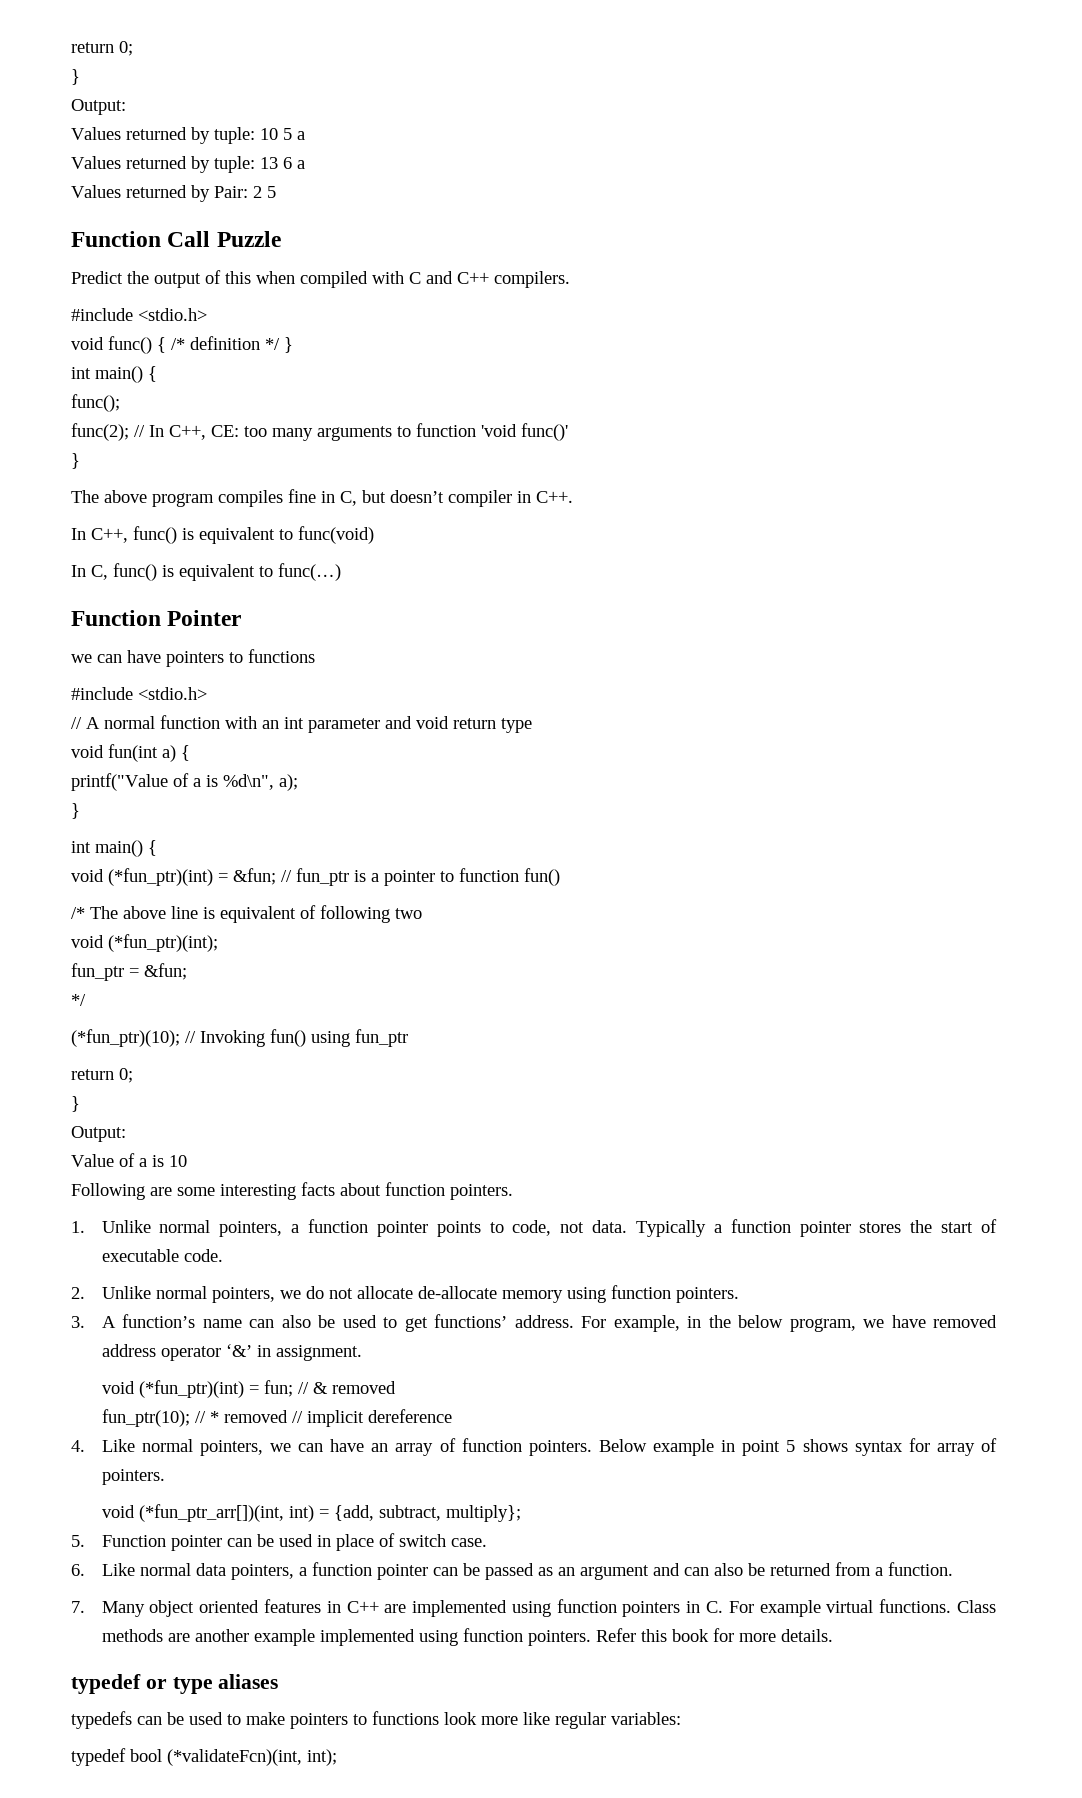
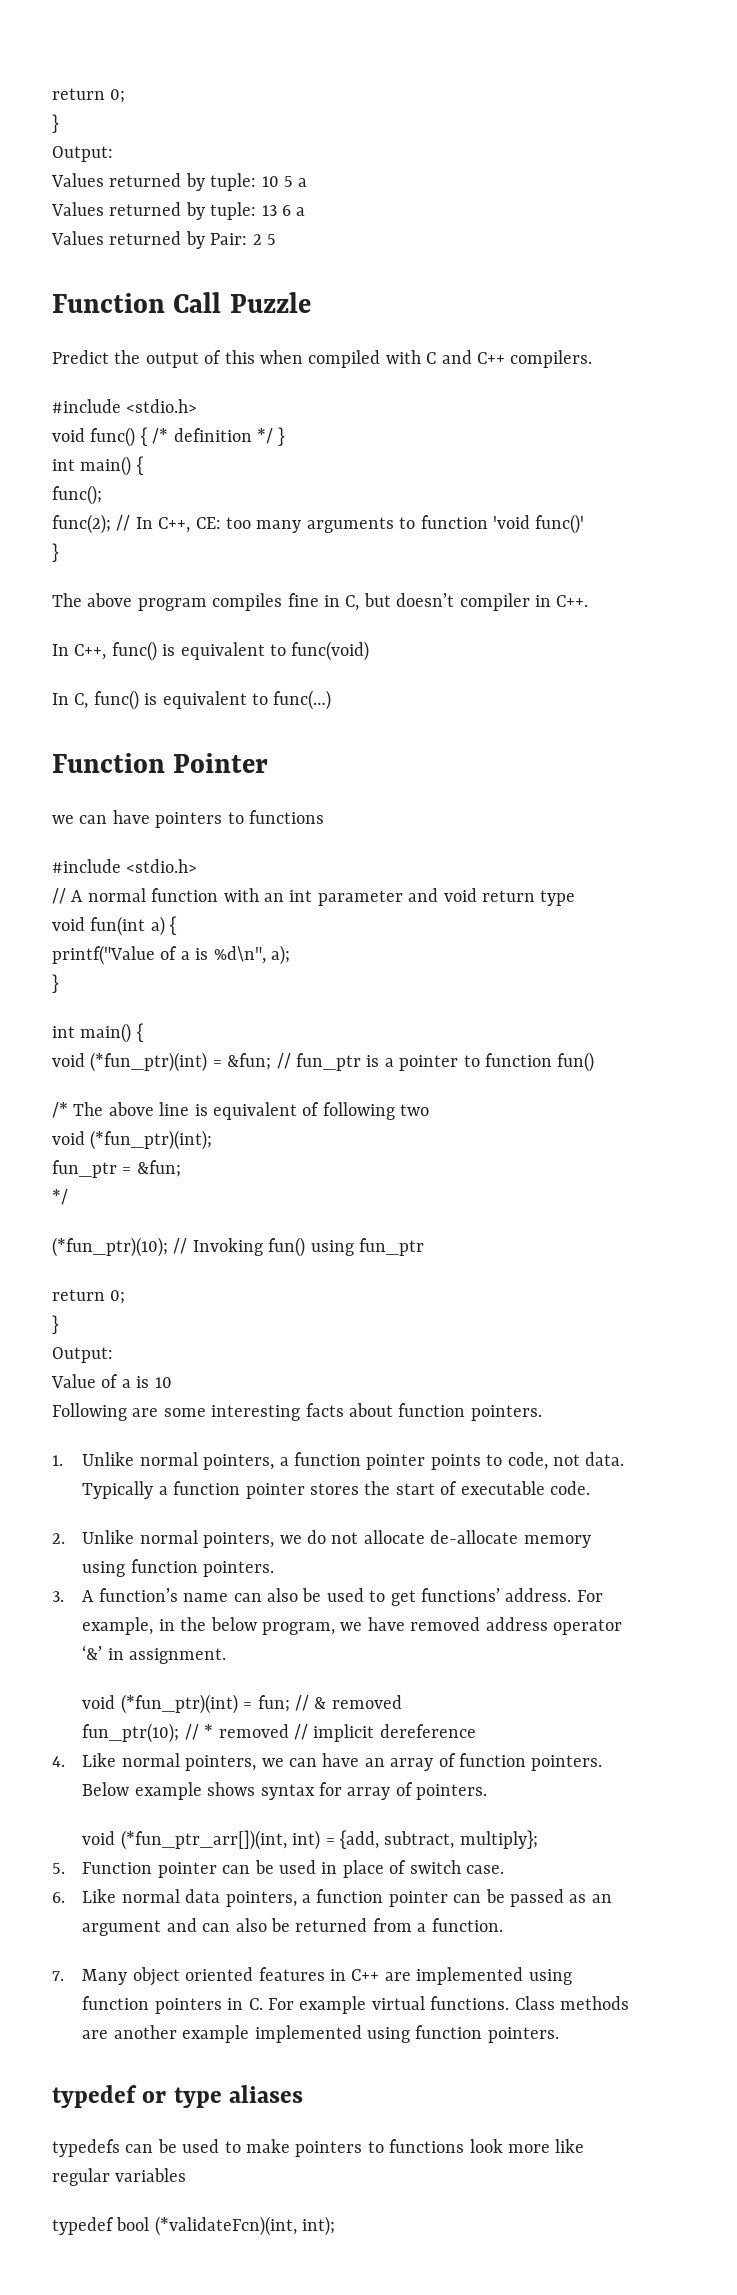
- Below example in point 5 shows syntax for array of pointers.
+ Below example shows syntax for array of pointers.
- Refer this book for more details.
- typedefs can be used to make pointers to functions look more like regular variables:
+ typedefs can be used to make pointers to functions look more like regular variables

